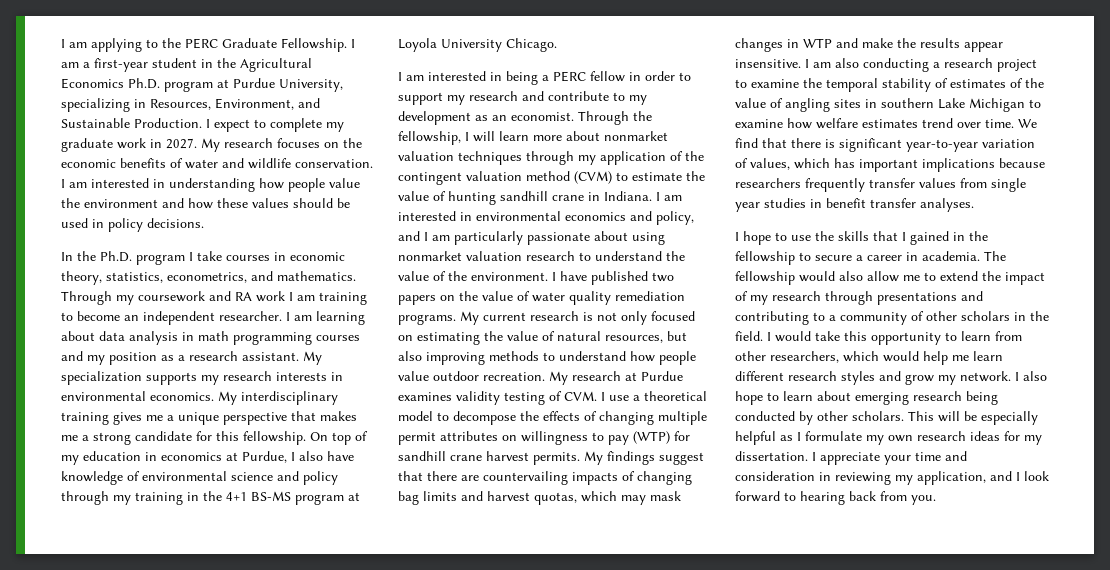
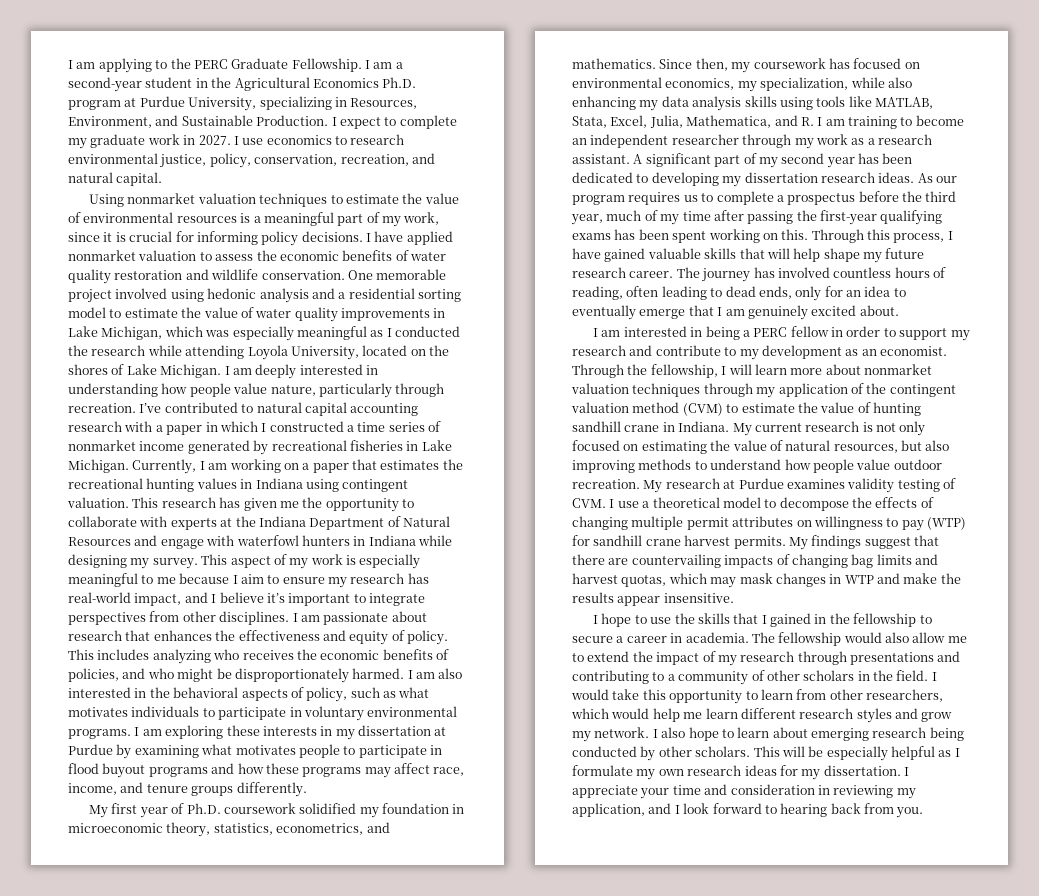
- I am a first-year student in the Agricultural Economics Ph.D. program at Purdue University, specializing in Resources, Environment, and Sustainable Production.
+ I am a second-year student in the Agricultural Economics Ph.D. program at Purdue University, specializing in Resources, Environment, and Sustainable Production.
- My research focuses on the economic benefits of water and wildlife conservation.
+ I use economics to research environmental justice, policy, conservation, recreation, and natural capital.
+ Using nonmarket valuation techniques to estimate the value of environmental resources is a meaningful part of my work, since it is crucial for informing policy decisions. I have applied nonmarket valuation to assess the economic benefits of water quality restoration and wildlife conservation.
- I am interested in understanding how people value the environment and how these values should be used in policy decisions.
- In the Ph.D. program I take courses in economic theory, statistics, econometrics, and mathematics.
+ One memorable project involved using hedonic analysis and a residential sorting model to estimate the value of water quality improvements in Lake Michigan, which was especially meaningful as I conducted the research while attending Loyola University, located on the shores of Lake Michigan. I am deeply interested in understanding how people value nature, particularly through recreation. I’ve contributed to natural capital accounting research with a paper in which I constructed a time series of nonmarket income generated by recreational fisheries in Lake Michigan. Currently, I am working on a paper that estimates the recreational hunting values in Indiana using contingent valuation. This research has given me the opportunity to collaborate with experts at the Indiana Department of Natural Resources and engage with waterfowl hunters in Indiana while designing my survey. This aspect of my work is especially meaningful to me because I aim to ensure my research has real-world impact, and I believe it’s important to integrate perspectives from other disciplines. I am passionate about research that enhances the effectiveness and equity of policy. This includes analyzing who receives the economic benefits of policies, and who might be disproportionately harmed. I am also interested in the behavioral aspects of policy, such as what motivates individuals to participate in voluntary environmental programs. I am exploring these interests in my dissertation at Purdue by examining what motivates people to participate in flood buyout programs and how these programs may affect race, income, and tenure groups differently.
+ My first year of Ph.D. coursework solidified my foundation in microeconomic theory, statistics, econometrics, and mathematics.
- Through my coursework and RA work I am training to become an independent researcher. I am learning about data analysis in math programming courses and my position as a research assistant. My specialization supports my research interests in environmental economics. My interdisciplinary training gives me a unique perspective that makes me a strong candidate for this fellowship. On top of my education in economics at Purdue, I also have knowledge of environmental science and policy through my training in the 4+1 BS-MS program at Loyola University Chicago.
+ Since then, my coursework has focused on environmental economics, my specialization, while also enhancing my data analysis skills using tools like MATLAB, Stata, Excel, Julia, Mathematica, and R. I am training to become an independent researcher through my work as a research assistant. A significant part of my second year has been dedicated to developing my dissertation research ideas. As our program requires us to complete a prospectus before the third year, much of my time after passing the first-year qualifying exams has been spent working on this. Through this process, I have gained valuable skills that will help shape my future research career. The journey has involved countless hours of reading, often leading to dead ends, only for an idea to eventually emerge that I am genuinely excited about.
- I am interested in environmental economics and policy, and I am particularly passionate about using nonmarket valuation research to understand the value of the environment. I have published two papers on the value of water quality remediation programs.
- I am also conducting a research project to examine the temporal stability of estimates of the value of angling sites in southern Lake Michigan to examine how welfare estimates trend over time. We find that there is significant year-to-year variation of values, which has important implications because researchers frequently transfer values from single year studies in benefit transfer analyses.

